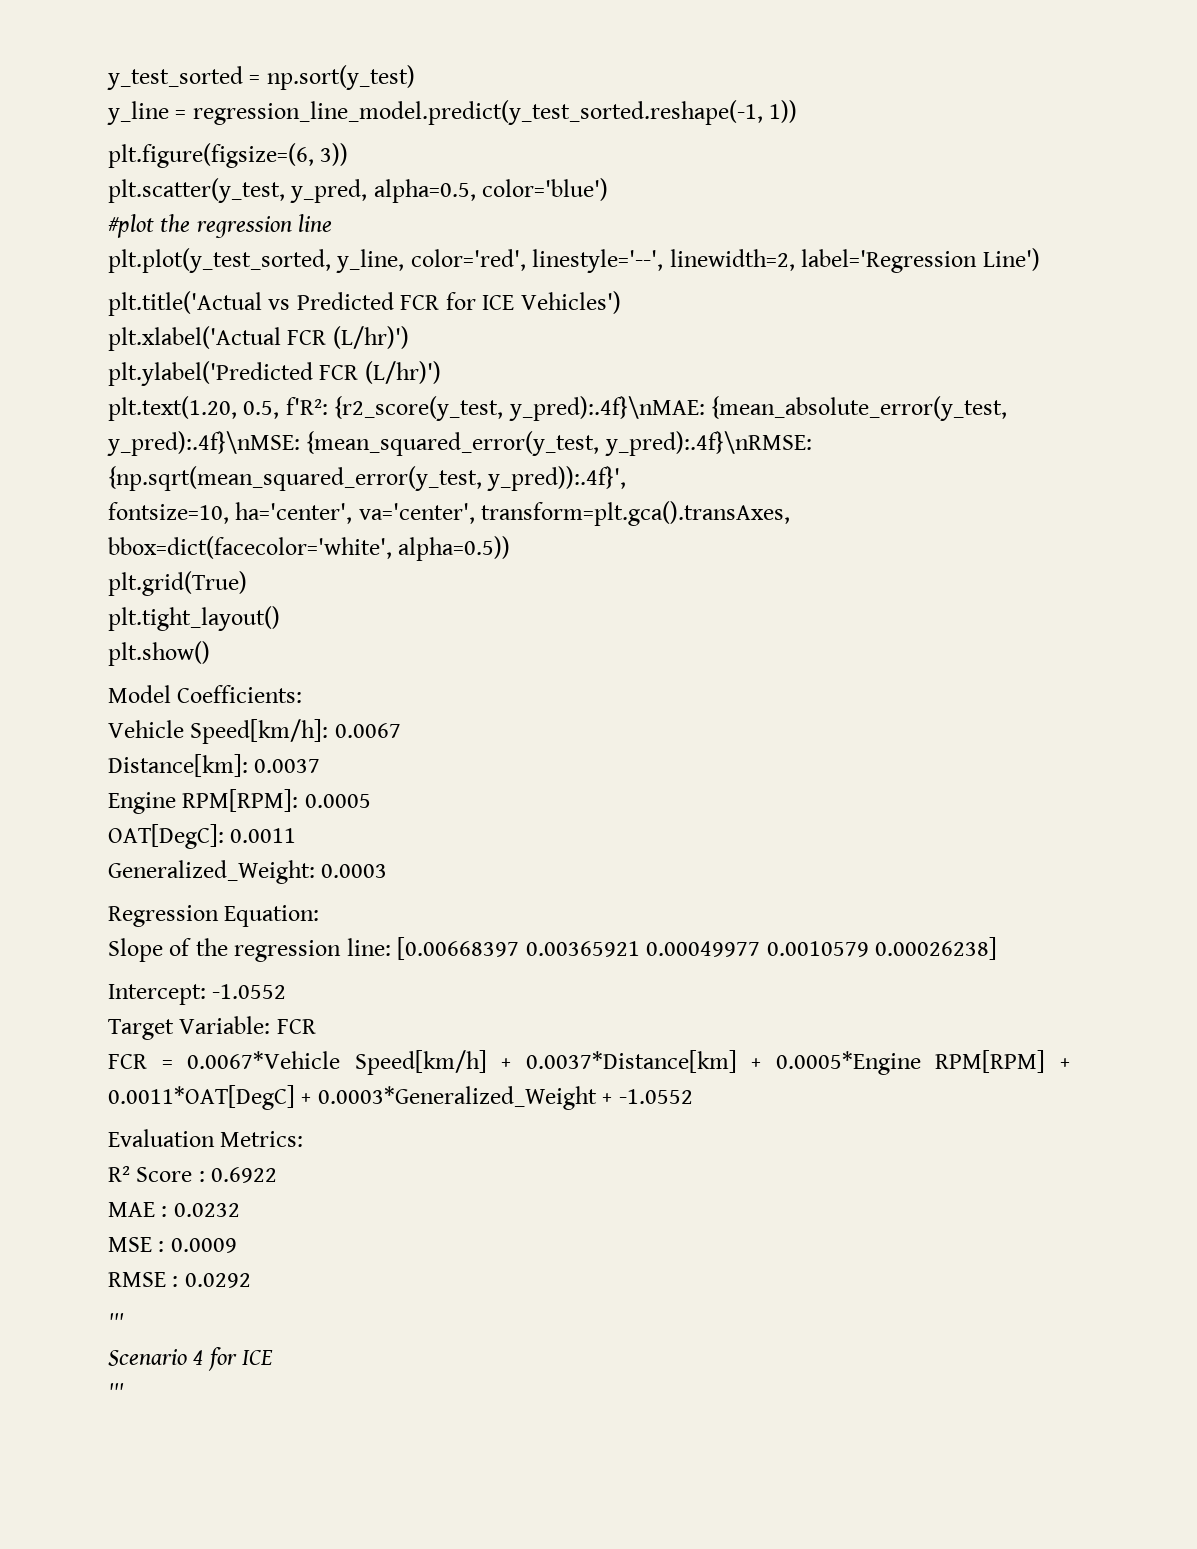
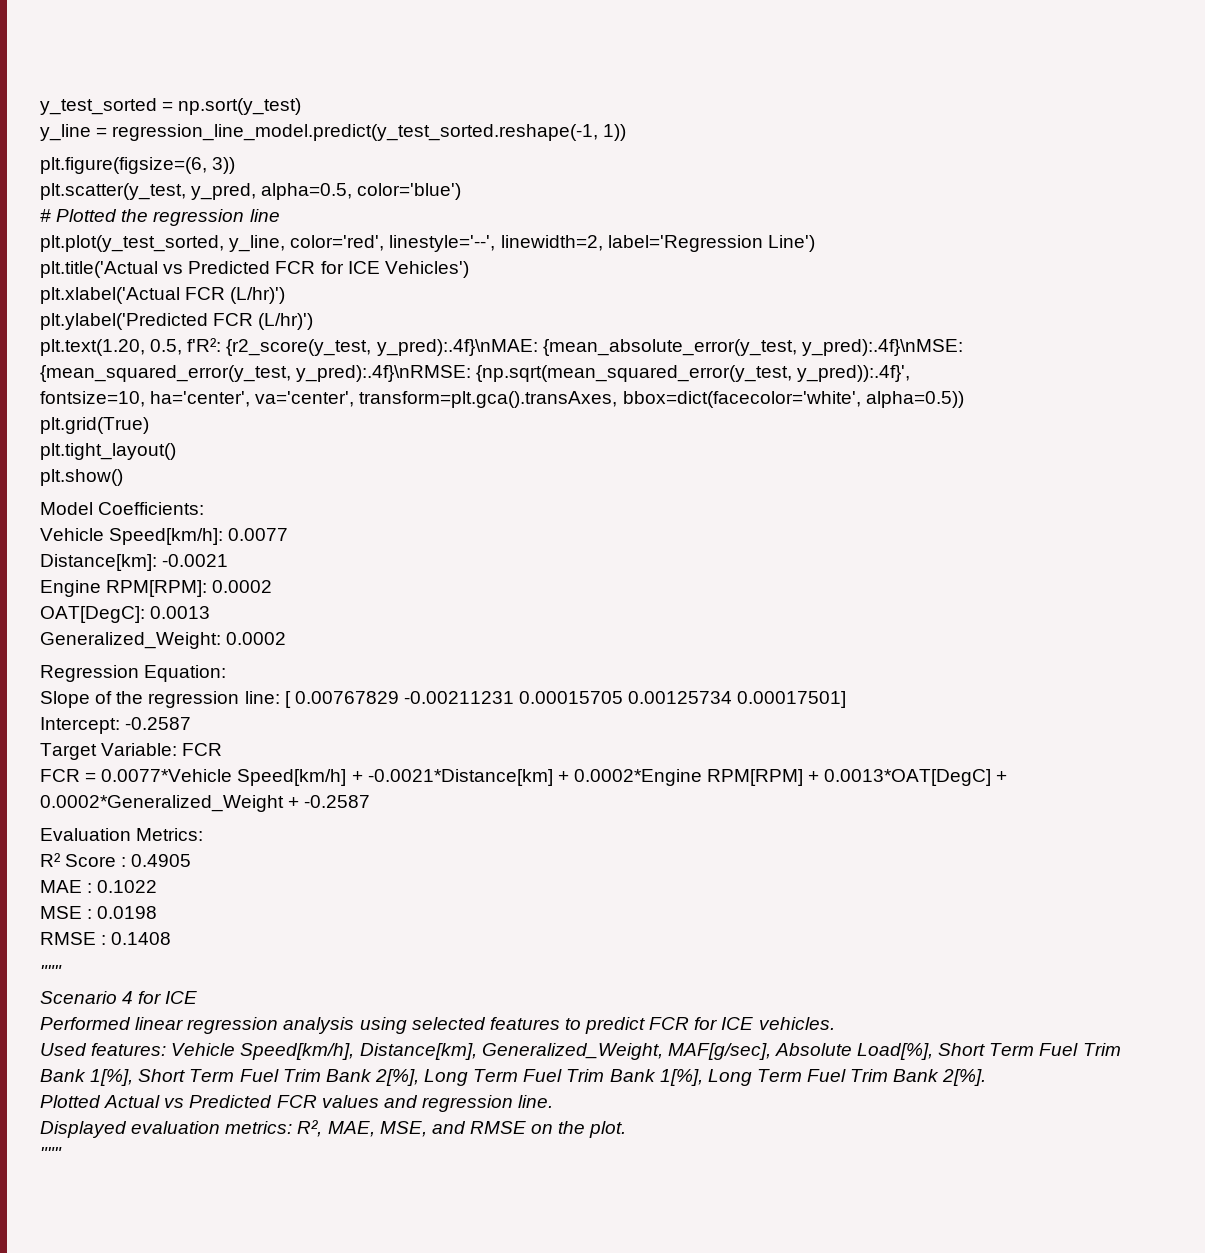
- #plot the regression line
+ # Plotted the regression line
- Vehicle Speed[km/h]: 0.0067
+ Vehicle Speed[km/h]: 0.0077
- Distance[km]: 0.0037
+ Distance[km]: -0.0021
- Engine RPM[RPM]: 0.0005
+ Engine RPM[RPM]: 0.0002
- OAT[DegC]: 0.0011
+ OAT[DegC]: 0.0013
- Generalized_Weight: 0.0003
+ Generalized_Weight: 0.0002
- Slope of the regression line: [0.00668397 0.00365921 0.00049977 0.0010579 0.00026238]
+ Slope of the regression line: [ 0.00767829 -0.00211231 0.00015705 0.00125734 0.00017501]
- Intercept: -1.0552
+ Intercept: -0.2587
- FCR = 0.0067*Vehicle Speed[km/h] + 0.0037*Distance[km] + 0.0005*Engine RPM[RPM] + 0.0011*OAT[DegC] + 0.0003*Generalized_Weight + -1.0552
+ FCR = 0.0077*Vehicle Speed[km/h] + -0.0021*Distance[km] + 0.0002*Engine RPM[RPM] + 0.0013*OAT[DegC] + 0.0002*Generalized_Weight + -0.2587
- R² Score : 0.6922
+ R² Score : 0.4905
- MAE : 0.0232
+ MAE : 0.1022
- MSE : 0.0009
+ MSE : 0.0198
- RMSE : 0.0292
- '''
+ RMSE : 0.1408
+ """
  Scenario 4 for ICE
- '''
+ Performed linear regression analysis using selected features to predict FCR for ICE vehicles.
+ Used features: Vehicle Speed[km/h], Distance[km], Generalized_Weight, MAF[g/sec], Absolute Load[%], Short Term Fuel Trim Bank 1[%], Short Term Fuel Trim Bank 2[%], Long Term Fuel Trim Bank 1[%], Long Term Fuel Trim Bank 2[%].
+ Plotted Actual vs Predicted FCR values and regression line.
+ Displayed evaluation metrics: R², MAE, MSE, and RMSE on the plot.
+ """

